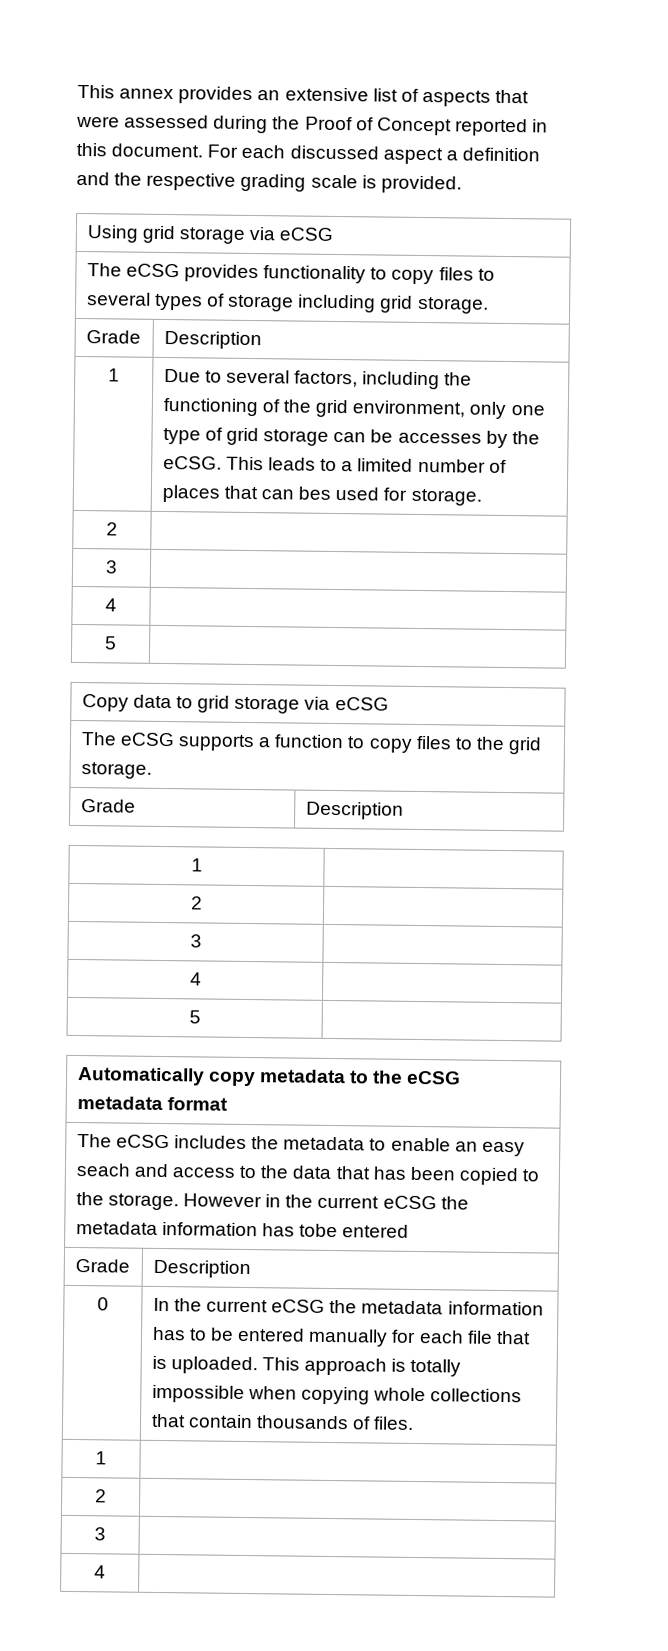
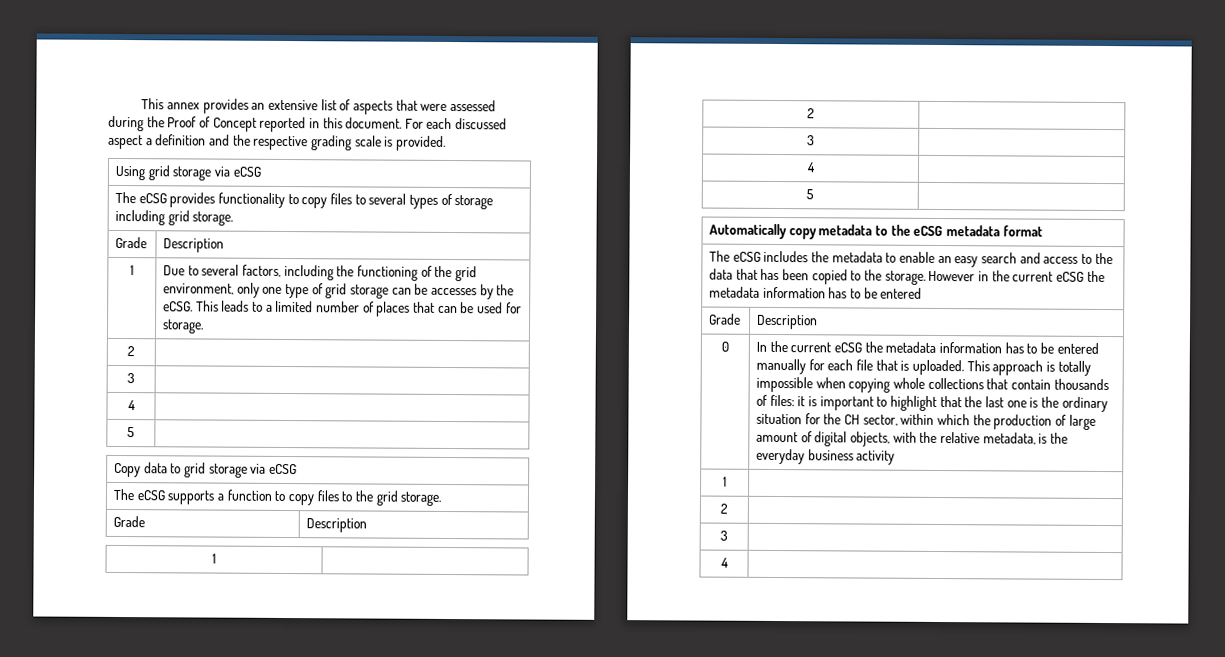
- 1 | Due to several factors, including the functioning of the grid environment, only one type of grid storage can be accesses by the eCSG. This leads to a limited number of places that can bes used for storage.
+ 1 | Due to several factors, including the functioning of the grid environment, only one type of grid storage can be accesses by the eCSG. This leads to a limited number of places that can be used for storage.
- The eCSG includes the metadata to enable an easy seach and access to the data that has been copied to the storage. However in the current eCSG the metadata information has tobe entered
+ The eCSG includes the metadata to enable an easy search and access to the data that has been copied to the storage. However in the current eCSG the metadata information has to be entered
- This approach is totally impossible when copying whole collections that contain thousands of files.
+ This approach is totally impossible when copying whole collections that contain thousands of files: it is important to highlight that the last one is the ordinary situation for the CH sector, within which the production of large amount of digital objects, with the relative metadata, is the everyday business activity

